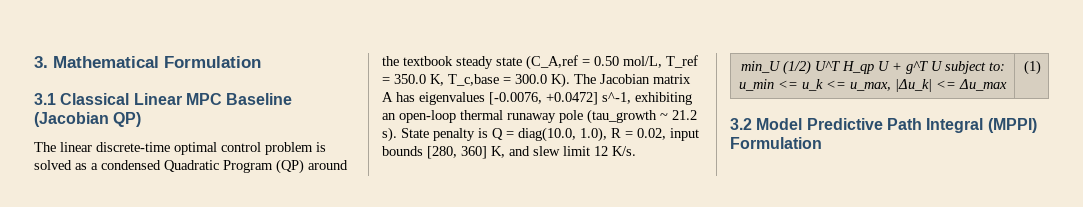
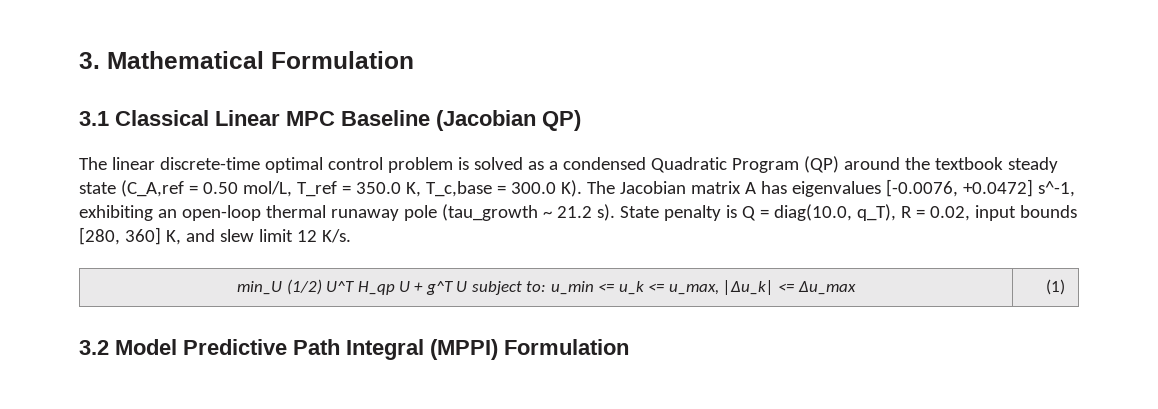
- State penalty is Q = diag(10.0, 1.0), R = 0.02, input bounds [280, 360] K, and slew limit 12 K/s.
+ State penalty is Q = diag(10.0, q_T), R = 0.02, input bounds [280, 360] K, and slew limit 12 K/s.

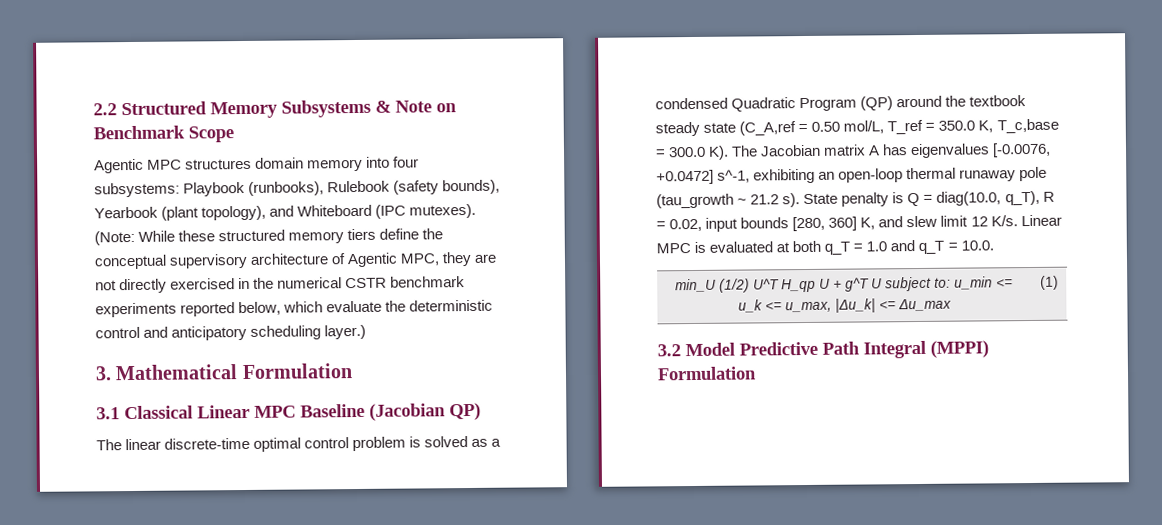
+ 2.2 Structured Memory Subsystems & Note on Benchmark Scope
+ Agentic MPC structures domain memory into four subsystems: Playbook (runbooks), Rulebook (safety bounds), Yearbook (plant topology), and Whiteboard (IPC mutexes). (Note: While these structured memory tiers define the conceptual supervisory architecture of Agentic MPC, they are not directly exercised in the numerical CSTR benchmark experiments reported below, which evaluate the deterministic control and anticipatory scheduling layer.)
- State penalty is Q = diag(10.0, q_T), R = 0.02, input bounds [280, 360] K, and slew limit 12 K/s.
+ State penalty is Q = diag(10.0, q_T), R = 0.02, input bounds [280, 360] K, and slew limit 12 K/s. Linear MPC is evaluated at both q_T = 1.0 and q_T = 10.0.

